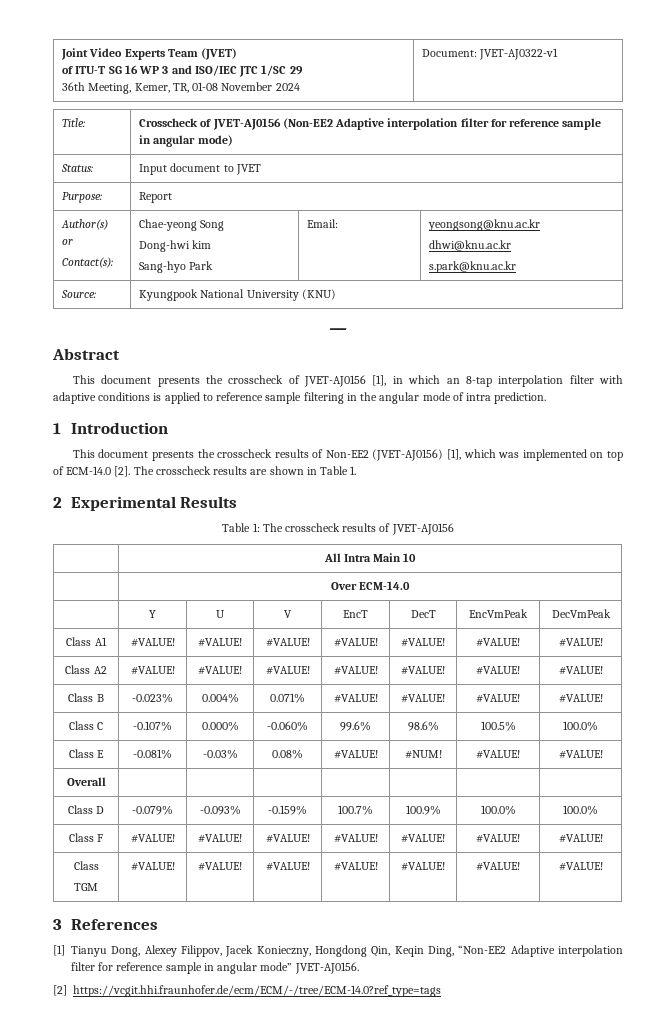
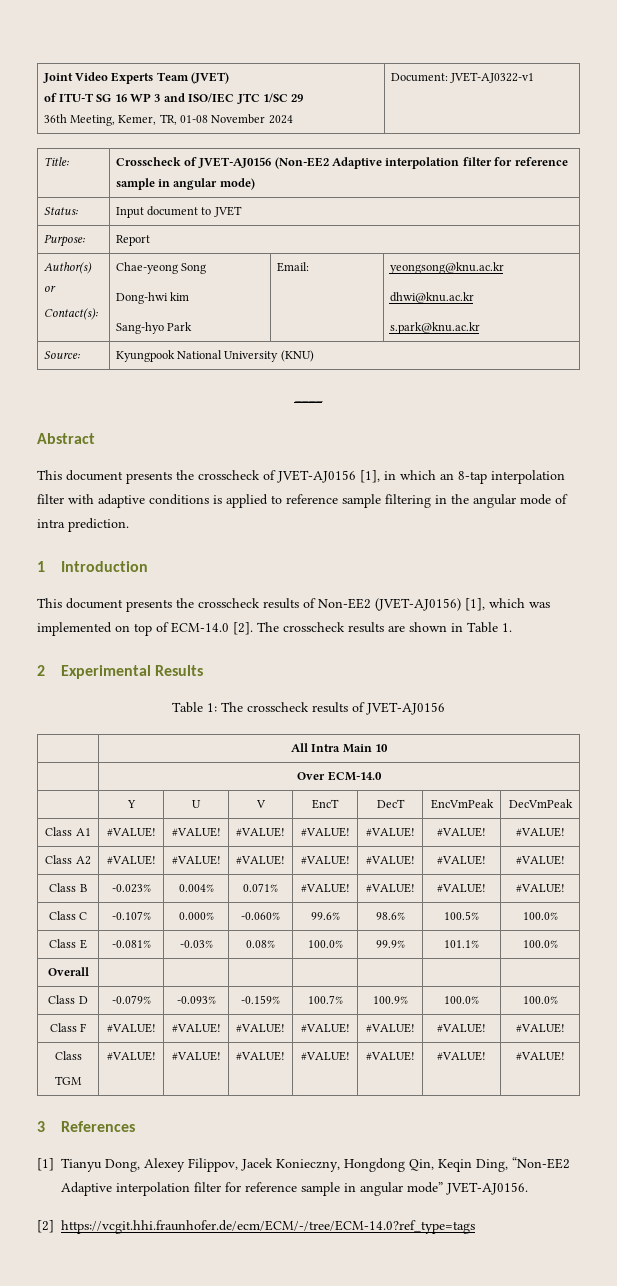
- Class E | -0.081% | -0.03% | 0.08% | #VALUE! | #NUM! | #VALUE! | #VALUE!
+ Class E | -0.081% | -0.03% | 0.08% | 100.0% | 99.9% | 101.1% | 100.0%

